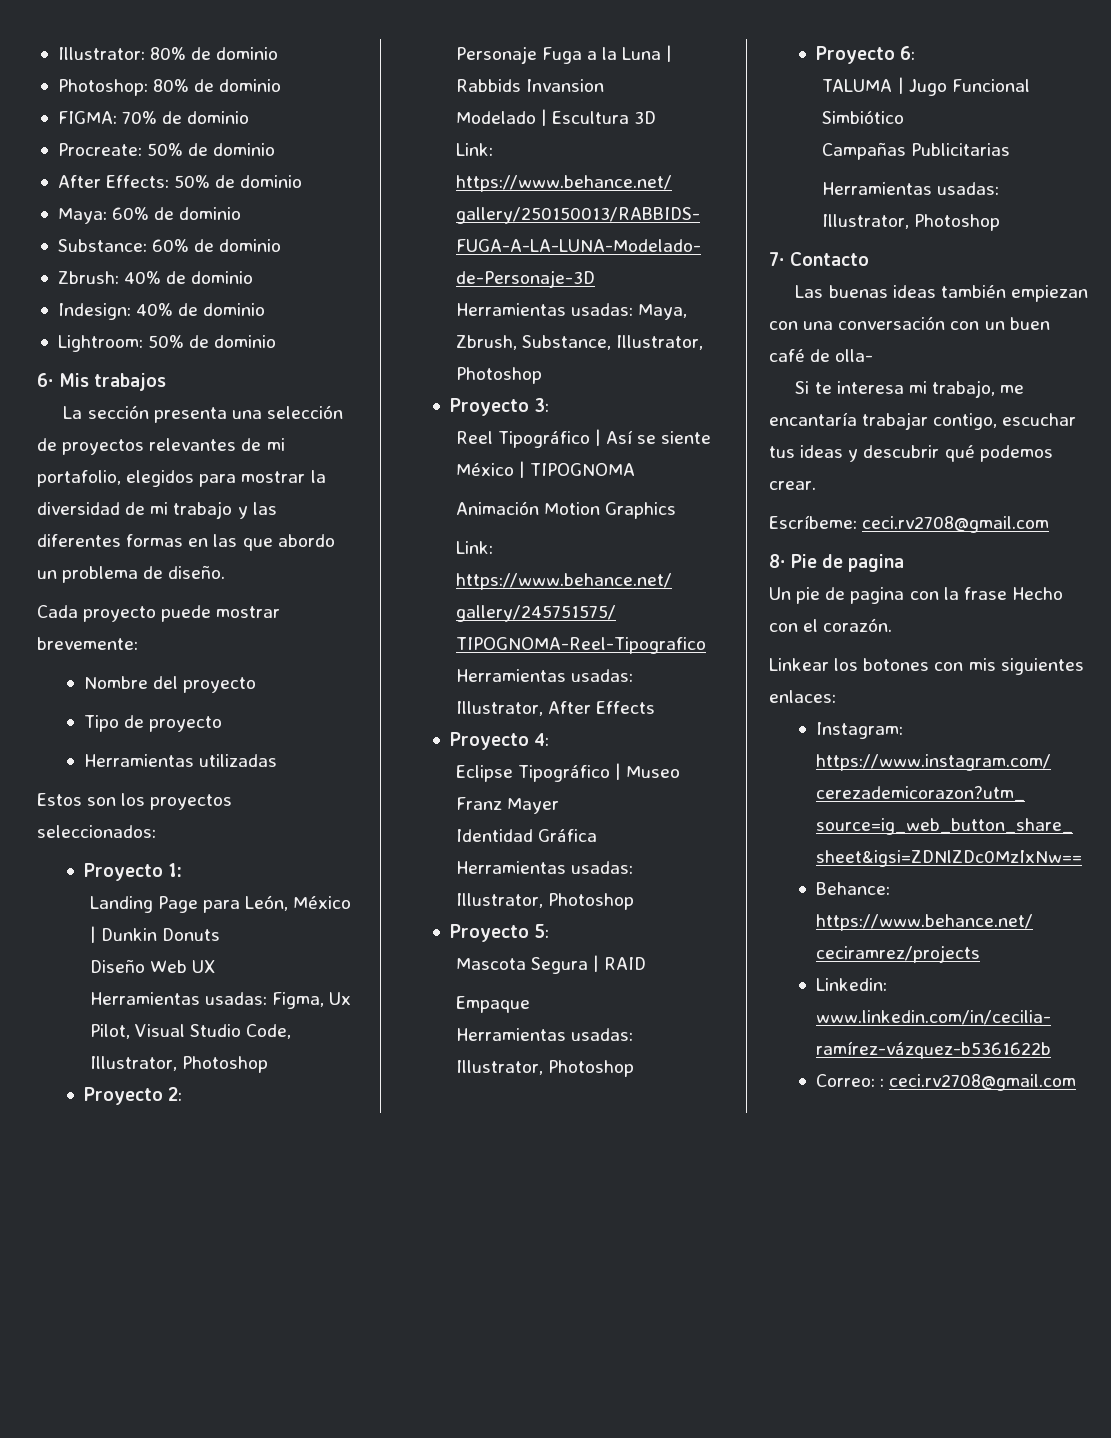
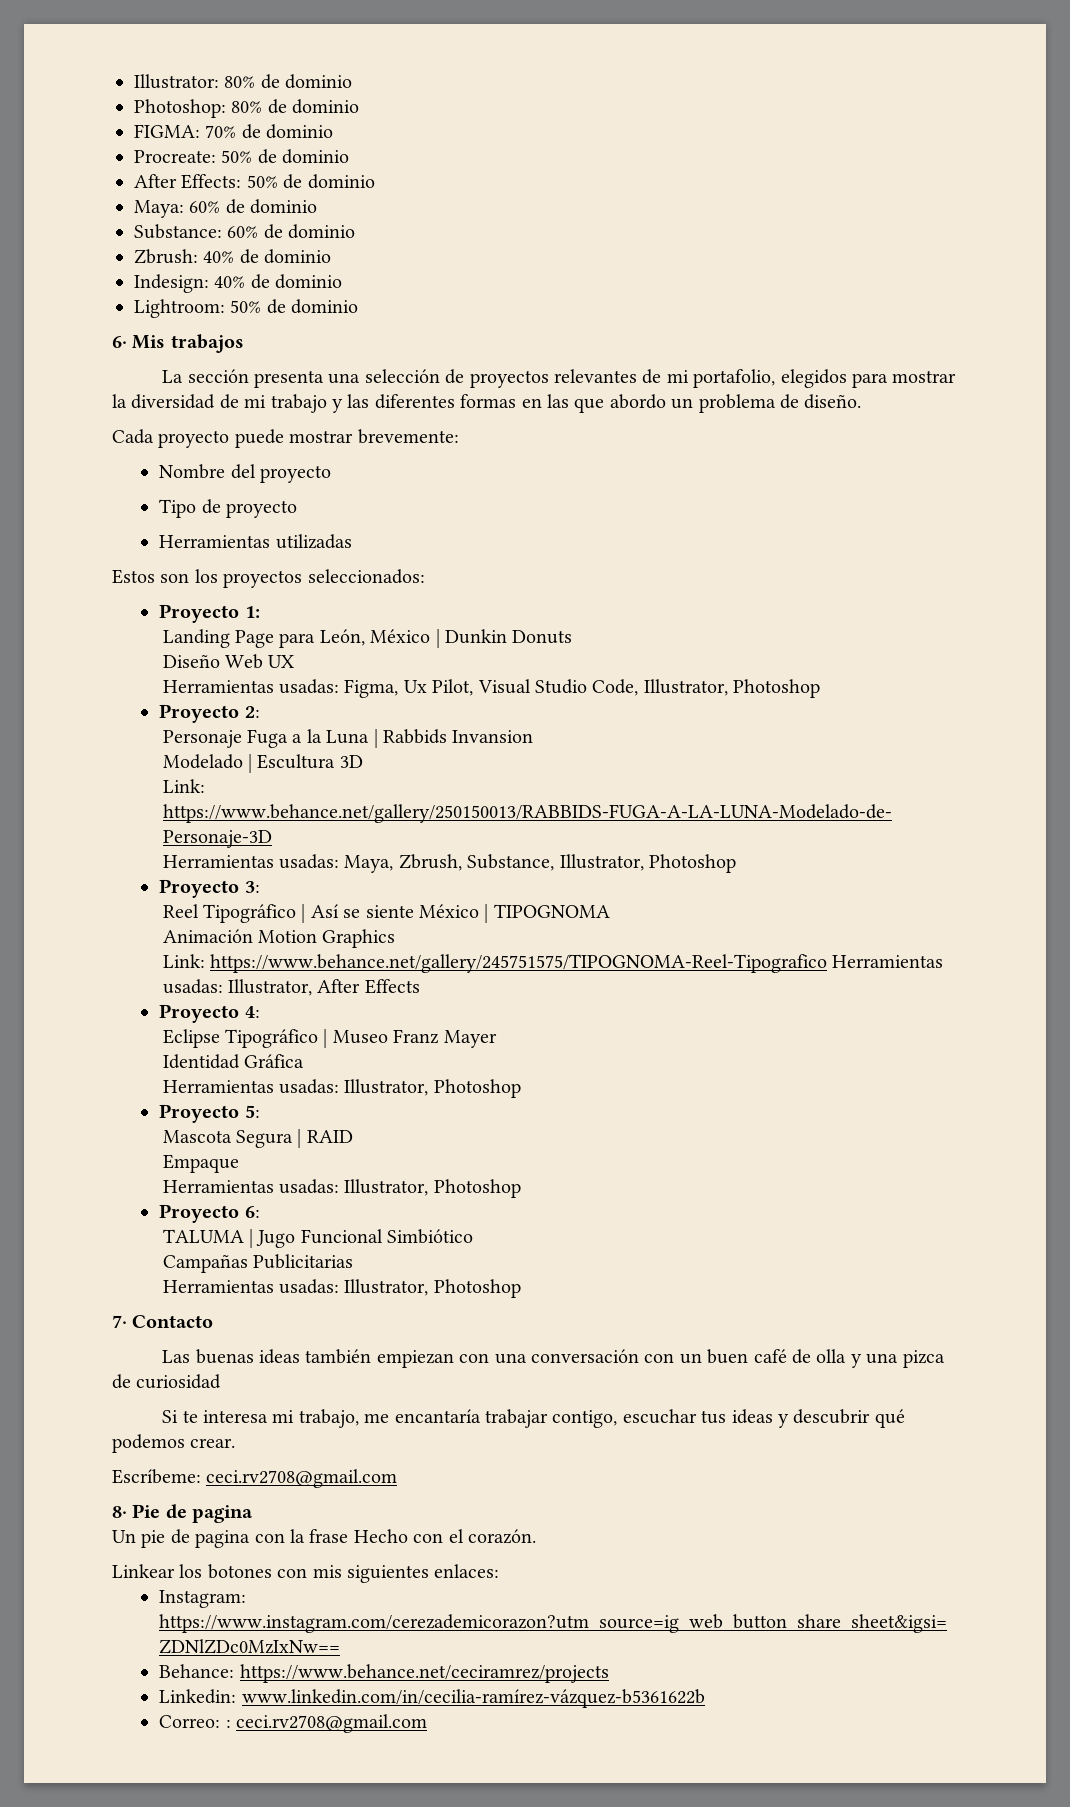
- Las buenas ideas también empiezan con una conversación con un buen café de olla-
+ Las buenas ideas también empiezan con una conversación con un buen café de olla y una pizca de curiosidad

